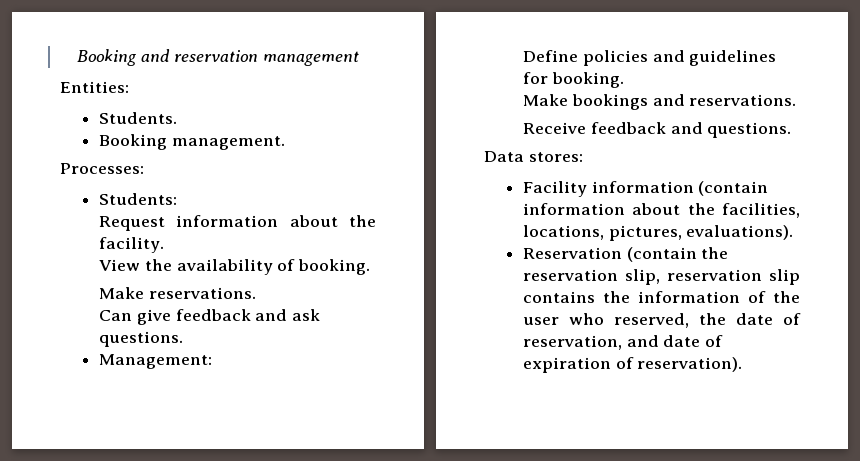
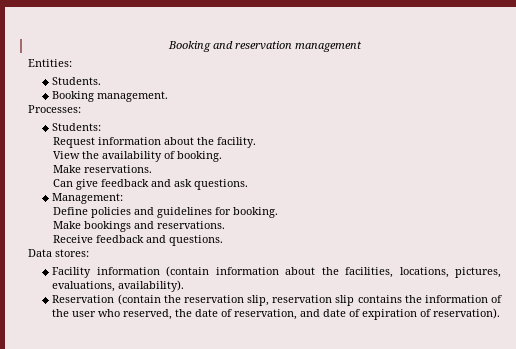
- Facility information (contain information about the facilities, locations, pictures, evaluations).
+ Facility information (contain information about the facilities, locations, pictures, evaluations, availability).

